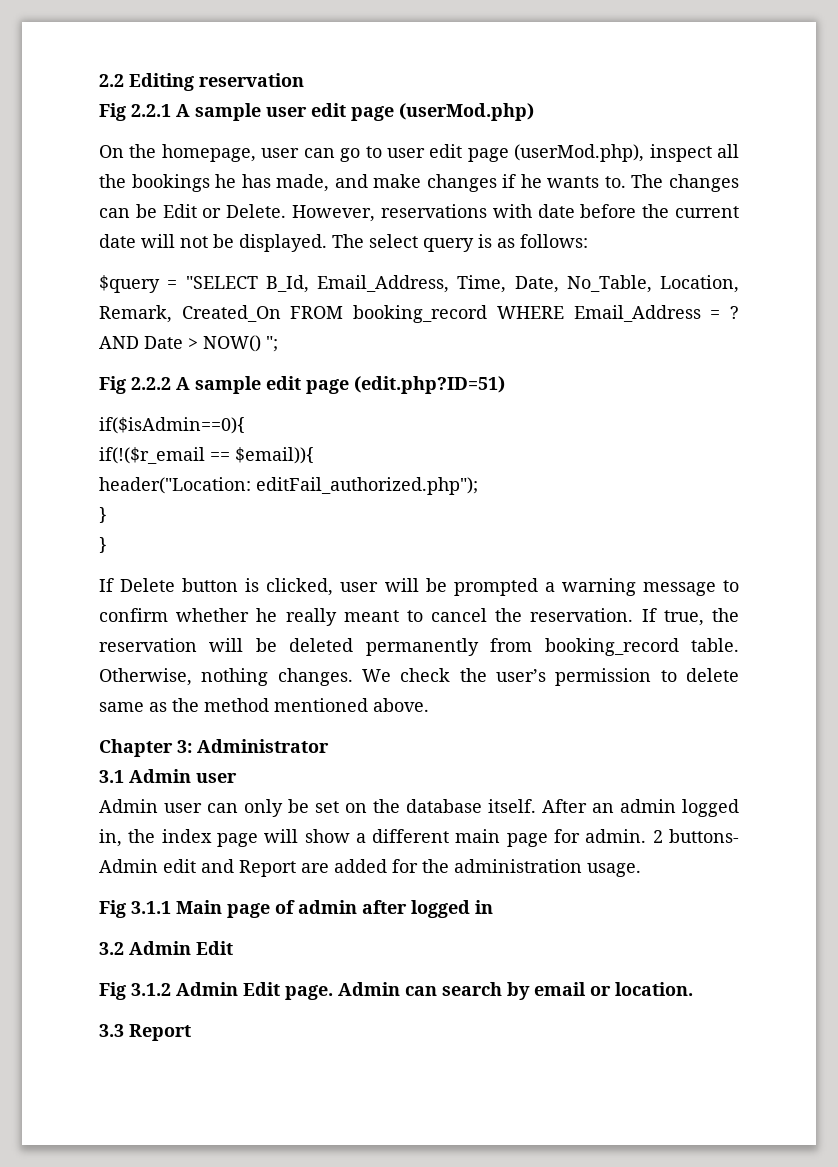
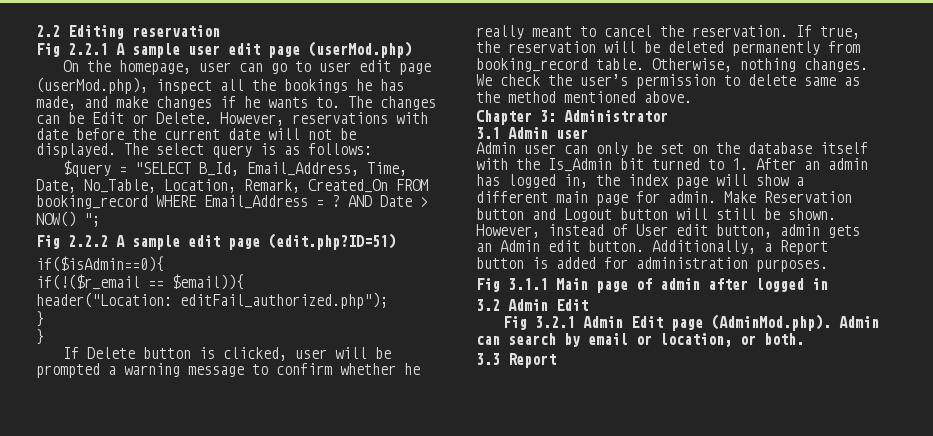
- Admin user can only be set on the database itself. After an admin logged in, the index page will show a different main page for admin.
+ Admin user can only be set on the database itself with the Is_Admin bit turned to 1. After an admin has logged in, the index page will show a different main page for admin.
- 2 buttons- Admin edit and Report are added for the administration usage.
+ Make Reservation button and Logout button will still be shown. However, instead of User edit button, admin gets an Admin edit button. Additionally, a Report button is added for administration purposes.
- Fig 3.1.2 Admin Edit page. Admin can search by email or location.
+ Fig 3.2.1 Admin Edit page (AdminMod.php). Admin can search by email or location, or both.

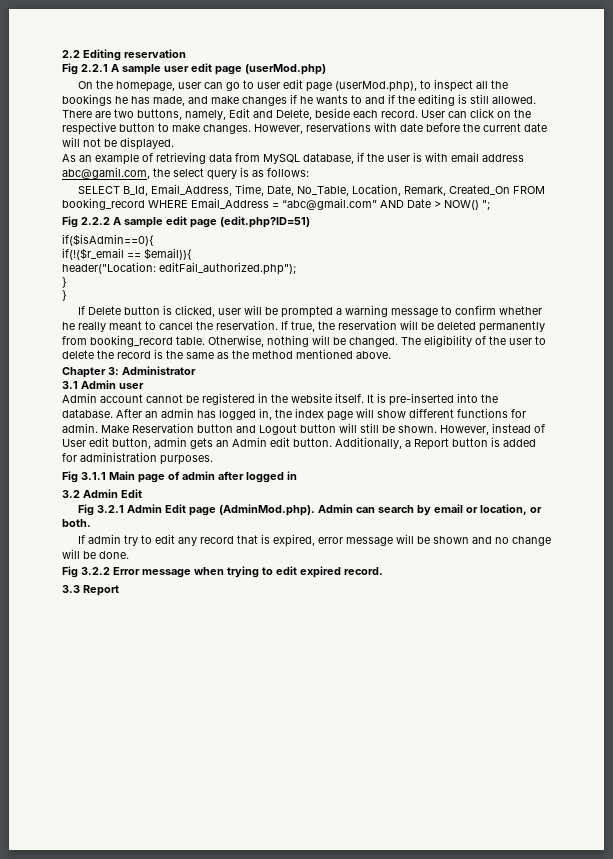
- On the homepage, user can go to user edit page (userMod.php), inspect all the bookings he has made, and make changes if he wants to. The changes can be Edit or Delete.
+ On the homepage, user can go to user edit page (userMod.php), to inspect all the bookings he has made, and make changes if he wants to and if the editing is still allowed. There are two buttons, namely, Edit and Delete, beside each record. User can click on the respective button to make changes.
- However, reservations with date before the current date will not be displayed. The select query is as follows:
+ However, reservations with date before the current date will not be displayed.
+ As an example of retrieving data from MySQL database, if the user is with email address abc@gamil.com, the select query is as follows:
- $query = "SELECT B_Id, Email_Address, Time, Date, No_Table, Location, Remark, Created_On FROM booking_record WHERE Email_Address = ? AND Date > NOW() ";
+ SELECT B_Id, Email_Address, Time, Date, No_Table, Location, Remark, Created_On FROM booking_record WHERE Email_Address = “abc@gmail.com” AND Date > NOW() ";
- Otherwise, nothing changes. We check the user’s permission to delete same as the method mentioned above.
+ Otherwise, nothing will be changed. The eligibility of the user to delete the record is the same as the method mentioned above.
- Admin user can only be set on the database itself with the Is_Admin bit turned to 1. After an admin has logged in, the index page will show a different main page for admin.
+ Admin account cannot be registered in the website itself. It is pre-inserted into the database. After an admin has logged in, the index page will show different functions for admin.
+ If admin try to edit any record that is expired, error message will be shown and no change will be done.
+ Fig 3.2.2 Error message when trying to edit expired record.

